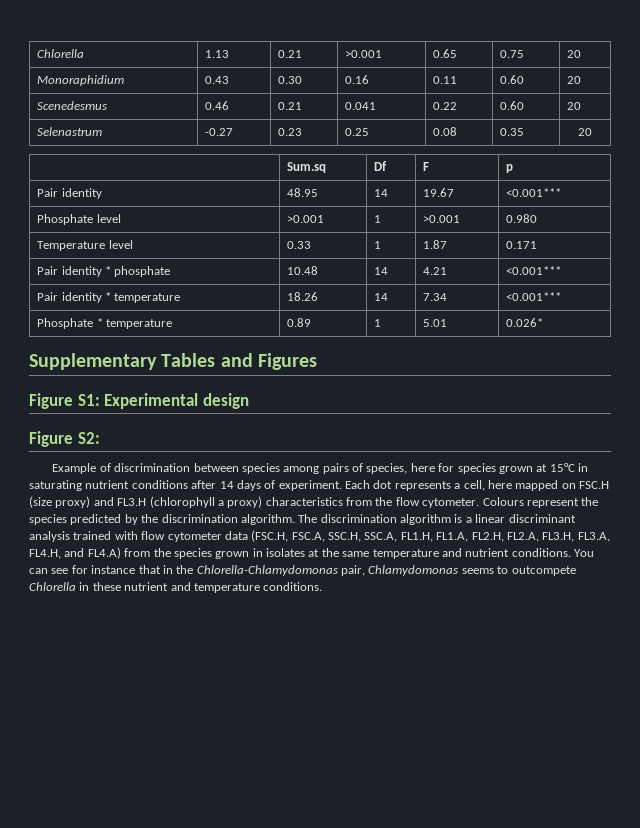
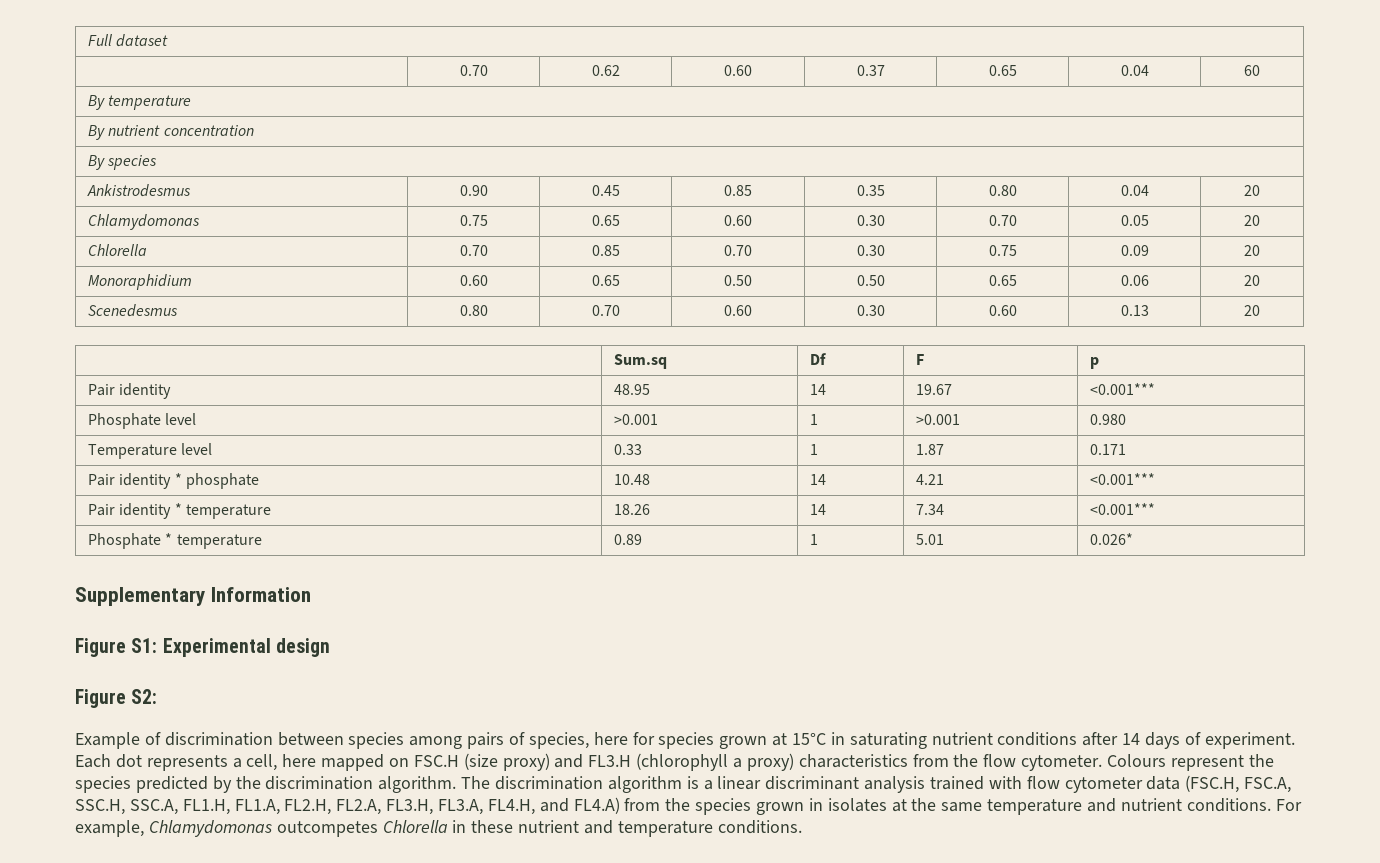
- Chlorella | 1.13 | 0.21 | >0.001 | 0.65 | 0.75 | 20
- Monoraphidium | 0.43 | 0.30 | 0.16 | 0.11 | 0.60 | 20
- Scenedesmus | 0.46 | 0.21 | 0.041 | 0.22 | 0.60 | 20
- Selenastrum | -0.27 | 0.23 | 0.25 | 0.08 | 0.35 | 20
+ Full dataset
+ | 0.70 | 0.62 | 0.60 | 0.37 | 0.65 | 0.04 | 60
+ By temperature
+ By nutrient concentration
+ By species
+ Ankistrodesmus | 0.90 | 0.45 | 0.85 | 0.35 | 0.80 | 0.04 | 20
+ Chlamydomonas | 0.75 | 0.65 | 0.60 | 0.30 | 0.70 | 0.05 | 20
+ Chlorella | 0.70 | 0.85 | 0.70 | 0.30 | 0.75 | 0.09 | 20
+ Monoraphidium | 0.60 | 0.65 | 0.50 | 0.50 | 0.65 | 0.06 | 20
+ Scenedesmus | 0.80 | 0.70 | 0.60 | 0.30 | 0.60 | 0.13 | 20
- Supplementary Tables and Figures
+ Supplementary Information
- You can see for instance that in the Chlorella-Chlamydomonas pair, Chlamydomonas seems to outcompete Chlorella in these nutrient and temperature conditions.
+ For example, Chlamydomonas outcompetes Chlorella in these nutrient and temperature conditions.

